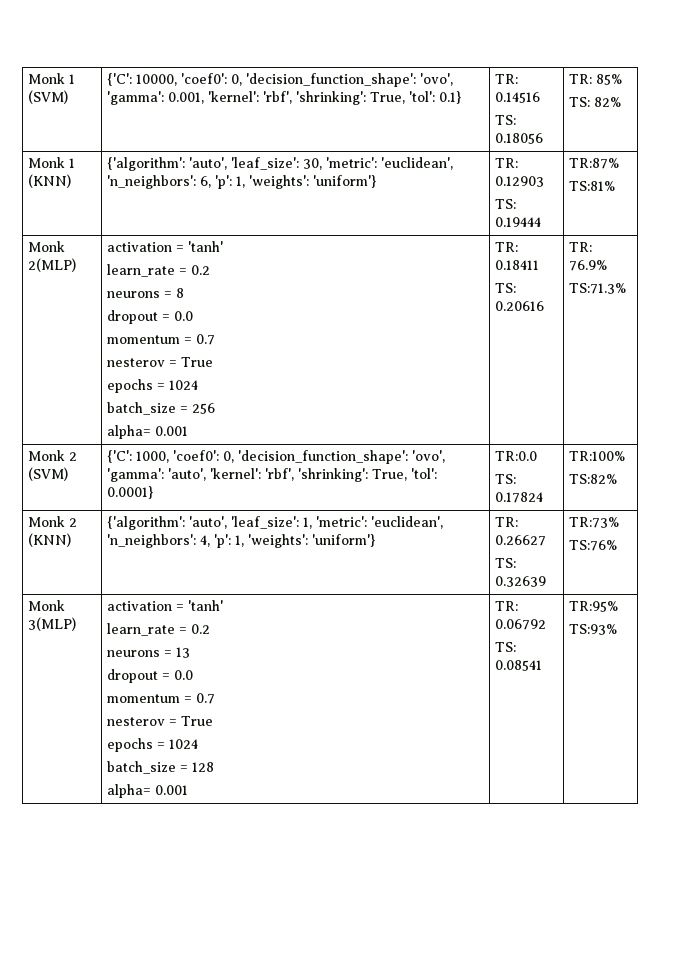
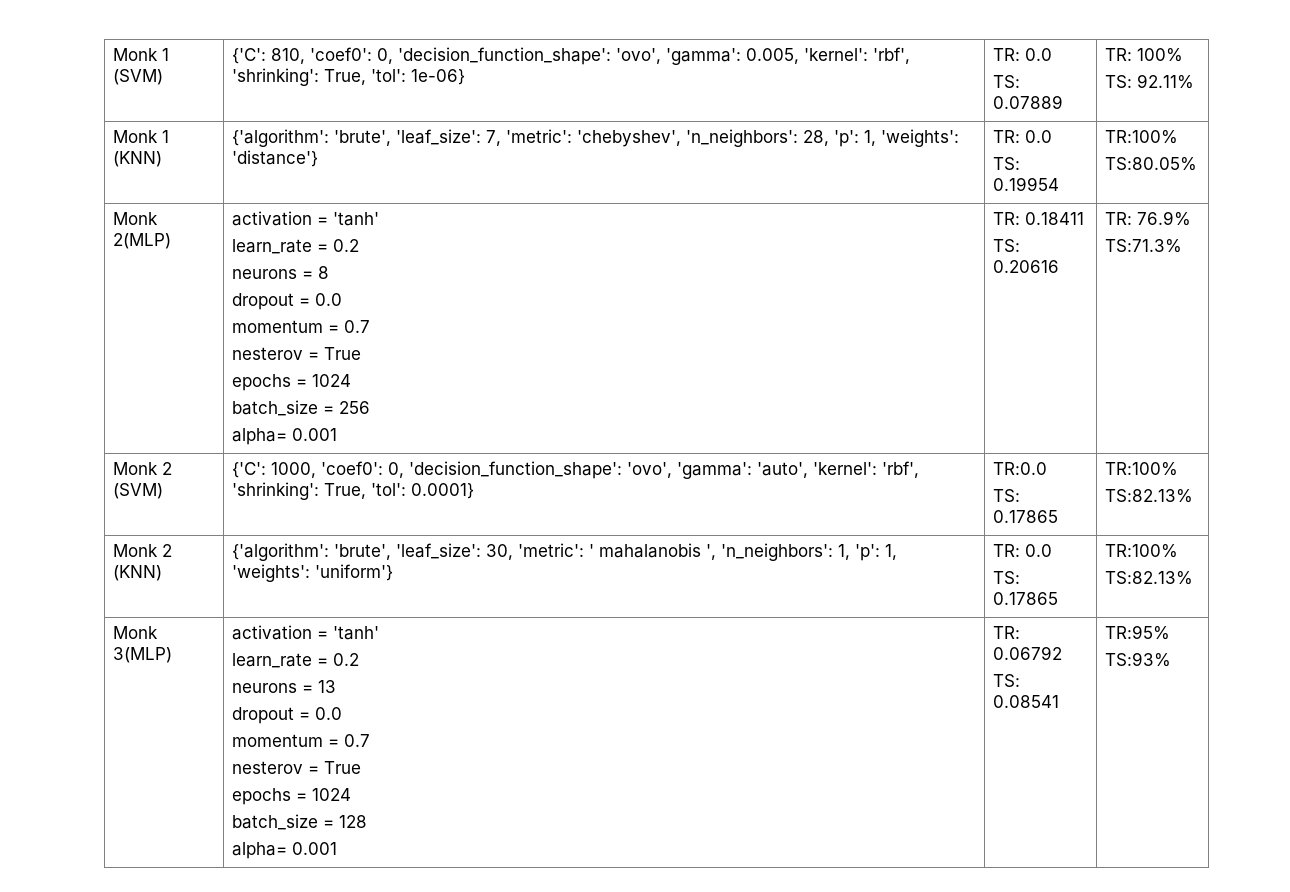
- Monk 1 (SVM) | {'C': 10000, 'coef0': 0, 'decision_function_shape': 'ovo', 'gamma': 0.001, 'kernel': 'rbf', 'shrinking': True, 'tol': 0.1} | TR: 0.14516
- TS: 0.18056 | TR: 85%
- TS: 82%
+ Monk 1 (SVM) | {'C': 810, 'coef0': 0, 'decision_function_shape': 'ovo', 'gamma': 0.005, 'kernel': 'rbf', 'shrinking': True, 'tol': 1e-06} | TR: 0.0
+ TS: 0.07889 | TR: 100%
+ TS: 92.11%
- Monk 1 (KNN) | {'algorithm': 'auto', 'leaf_size': 30, 'metric': 'euclidean', 'n_neighbors': 6, 'p': 1, 'weights': 'uniform'} | TR: 0.12903
- TS: 0.19444 | TR:87%
- TS:81%
+ Monk 1 (KNN) | {'algorithm': 'brute', 'leaf_size': 7, 'metric': 'chebyshev', 'n_neighbors': 28, 'p': 1, 'weights': 'distance'} | TR: 0.0
+ TS: 0.19954 | TR:100%
+ TS:80.05%
  Monk 2 (SVM) | {'C': 1000, 'coef0': 0, 'decision_function_shape': 'ovo', 'gamma': 'auto', 'kernel': 'rbf', 'shrinking': True, 'tol': 0.0001} | TR:0.0
- TS: 0.17824 | TR:100%
- TS:82%
+ TS: 0.17865 | TR:100%
+ TS:82.13%
- Monk 2 (KNN) | {'algorithm': 'auto', 'leaf_size': 1, 'metric': 'euclidean', 'n_neighbors': 4, 'p': 1, 'weights': 'uniform'} | TR: 0.26627
- TS: 0.32639 | TR:73%
- TS:76%
+ Monk 2 (KNN) | {'algorithm': 'brute', 'leaf_size': 30, 'metric': ' mahalanobis ', 'n_neighbors': 1, 'p': 1, 'weights': 'uniform'} | TR: 0.0
+ TS: 0.17865 | TR:100%
+ TS:82.13%

